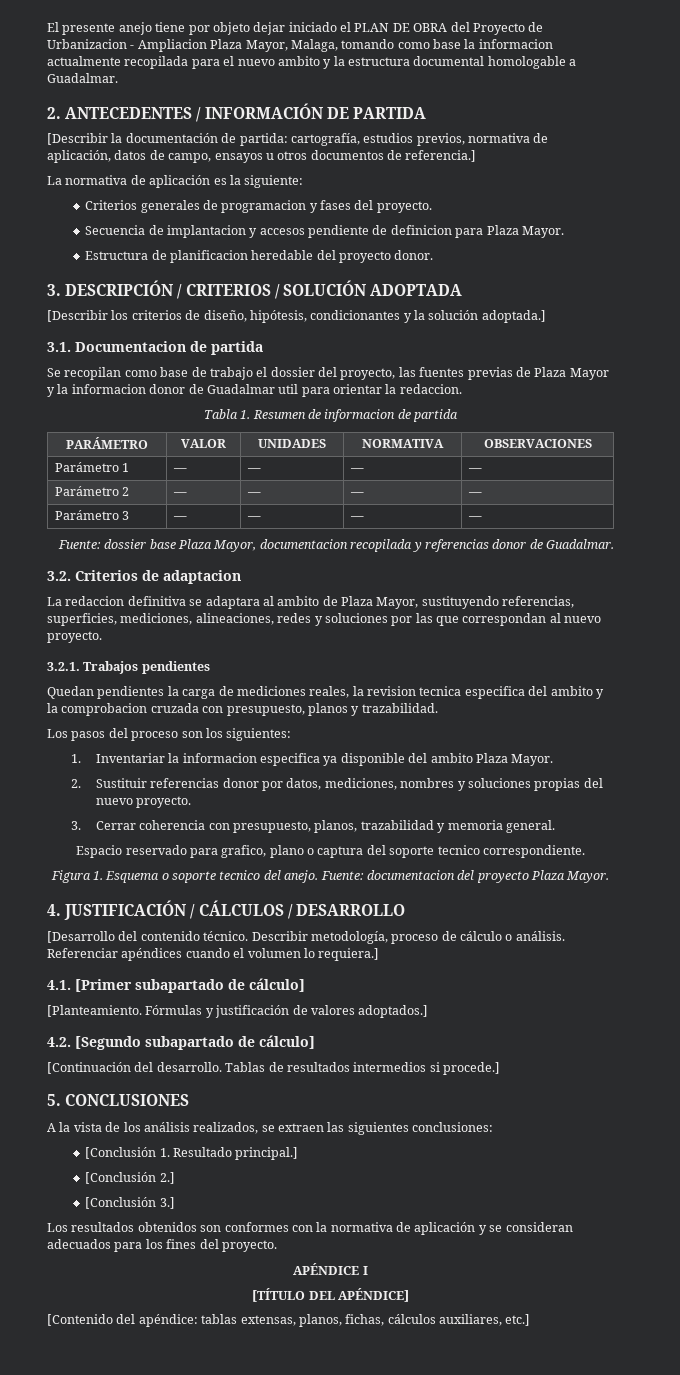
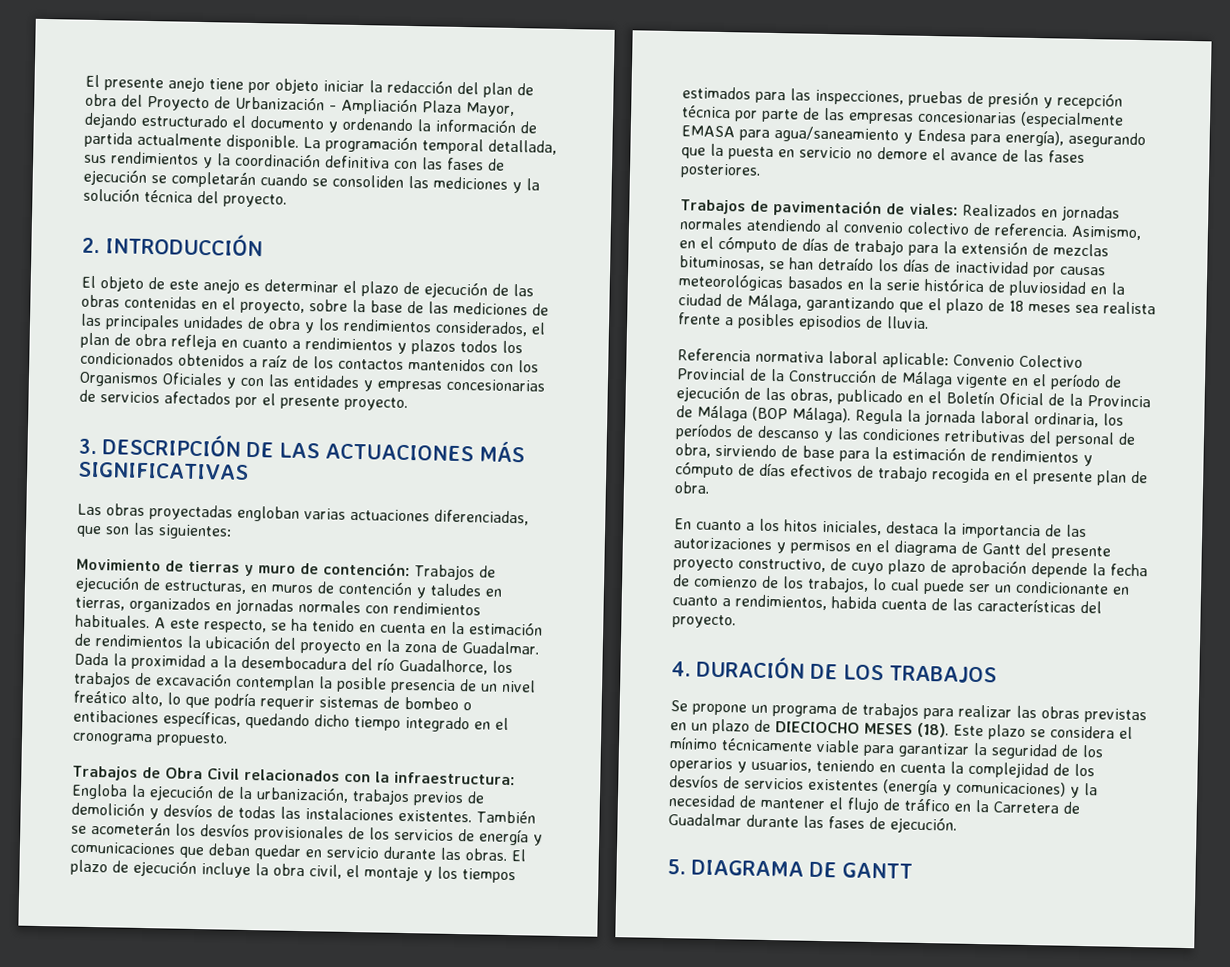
- El presente anejo tiene por objeto dejar iniciado el PLAN DE OBRA del Proyecto de Urbanizacion - Ampliacion Plaza Mayor, Malaga, tomando como base la informacion actualmente recopilada para el nuevo ambito y la estructura documental homologable a Guadalmar.
- 2. ANTECEDENTES / INFORMACIÓN DE PARTIDA
- [Describir la documentación de partida: cartografía, estudios previos, normativa de aplicación, datos de campo, ensayos u otros documentos de referencia.]
- La normativa de aplicación es la siguiente:
- Criterios generales de programacion y fases del proyecto.
- Secuencia de implantacion y accesos pendiente de definicion para Plaza Mayor.
- Estructura de planificacion heredable del proyecto donor.
- 3. DESCRIPCIÓN / CRITERIOS / SOLUCIÓN ADOPTADA
- [Describir los criterios de diseño, hipótesis, condicionantes y la solución adoptada.]
- 3.1. Documentacion de partida
- Se recopilan como base de trabajo el dossier del proyecto, las fuentes previas de Plaza Mayor y la informacion donor de Guadalmar util para orientar la redaccion.
- Tabla 1. Resumen de informacion de partida
- PARÁMETRO | VALOR | UNIDADES | NORMATIVA | OBSERVACIONES
- Parámetro 1 | — | — | — | —
- Parámetro 2 | — | — | — | —
- Parámetro 3 | — | — | — | —
- Fuente: dossier base Plaza Mayor, documentacion recopilada y referencias donor de Guadalmar.
- 3.2. Criterios de adaptacion
- La redaccion definitiva se adaptara al ambito de Plaza Mayor, sustituyendo referencias, superficies, mediciones, alineaciones, redes y soluciones por las que correspondan al nuevo proyecto.
- 3.2.1. Trabajos pendientes
- Quedan pendientes la carga de mediciones reales, la revision tecnica especifica del ambito y la comprobacion cruzada con presupuesto, planos y trazabilidad.
- Los pasos del proceso son los siguientes:
- 1. Inventariar la informacion especifica ya disponible del ambito Plaza Mayor.
- 2. Sustituir referencias donor por datos, mediciones, nombres y soluciones propias del nuevo proyecto.
- 3. Cerrar coherencia con presupuesto, planos, trazabilidad y memoria general.
- Espacio reservado para grafico, plano o captura del soporte tecnico correspondiente.
- Figura 1. Esquema o soporte tecnico del anejo. Fuente: documentacion del proyecto Plaza Mayor.
- 4. JUSTIFICACIÓN / CÁLCULOS / DESARROLLO
- [Desarrollo del contenido técnico. Describir metodología, proceso de cálculo o análisis. Referenciar apéndices cuando el volumen lo requiera.]
- 4.1. [Primer subapartado de cálculo]
- [Planteamiento. Fórmulas y justificación de valores adoptados.]
- 4.2. [Segundo subapartado de cálculo]
- [Continuación del desarrollo. Tablas de resultados intermedios si procede.]
- 5. CONCLUSIONES
- A la vista de los análisis realizados, se extraen las siguientes conclusiones:
- [Conclusión 1. Resultado principal.]
- [Conclusión 2.]
- [Conclusión 3.]
- Los resultados obtenidos son conformes con la normativa de aplicación y se consideran adecuados para los fines del proyecto.
- APÉNDICE I
- [TÍTULO DEL APÉNDICE]
- [Contenido del apéndice: tablas extensas, planos, fichas, cálculos auxiliares, etc.]
+ El presente anejo tiene por objeto iniciar la redacción del plan de obra del Proyecto de Urbanización - Ampliación Plaza Mayor, dejando estructurado el documento y ordenando la información de partida actualmente disponible. La programación temporal detallada, sus rendimientos y la coordinación definitiva con las fases de ejecución se completarán cuando se consoliden las mediciones y la solución técnica del proyecto.
+ 2. INTRODUCCIÓN
+ El objeto de este anejo es determinar el plazo de ejecución de las obras contenidas en el proyecto, sobre la base de las mediciones de las principales unidades de obra y los rendimientos considerados, el plan de obra refleja en cuanto a rendimientos y plazos todos los condicionados obtenidos a raíz de los contactos mantenidos con los Organismos Oficiales y con las entidades y empresas concesionarias de servicios afectados por el presente proyecto.
+ 3. DESCRIPCIÓN DE LAS ACTUACIONES MÁS SIGNIFICATIVAS
+ Las obras proyectadas engloban varias actuaciones diferenciadas, que son las siguientes:
+ Movimiento de tierras y muro de contención: Trabajos de ejecución de estructuras, en muros de contención y taludes en tierras, organizados en jornadas normales con rendimientos habituales. A este respecto, se ha tenido en cuenta en la estimación de rendimientos la ubicación del proyecto en la zona de Guadalmar. Dada la proximidad a la desembocadura del río Guadalhorce, los trabajos de excavación contemplan la posible presencia de un nivel freático alto, lo que podría requerir sistemas de bombeo o entibaciones específicas, quedando dicho tiempo integrado en el cronograma propuesto.
+ Trabajos de Obra Civil relacionados con la infraestructura: Engloba la ejecución de la urbanización, trabajos previos de demolición y desvíos de todas las instalaciones existentes. También se acometerán los desvíos provisionales de los servicios de energía y comunicaciones que deban quedar en servicio durante las obras. El plazo de ejecución incluye la obra civil, el montaje y los tiempos estimados para las inspecciones, pruebas de presión y recepción técnica por parte de las empresas concesionarias (especialmente EMASA para agua/saneamiento y Endesa para energía), asegurando que la puesta en servicio no demore el avance de las fases posteriores.
+ Trabajos de pavimentación de viales: Realizados en jornadas normales atendiendo al convenio colectivo de referencia. Asimismo, en el cómputo de días de trabajo para la extensión de mezclas bituminosas, se han detraído los días de inactividad por causas meteorológicas basados en la serie histórica de pluviosidad en la ciudad de Málaga, garantizando que el plazo de 18 meses sea realista frente a posibles episodios de lluvia.
+ Referencia normativa laboral aplicable: Convenio Colectivo Provincial de la Construcción de Málaga vigente en el período de ejecución de las obras, publicado en el Boletín Oficial de la Provincia de Málaga (BOP Málaga). Regula la jornada laboral ordinaria, los períodos de descanso y las condiciones retributivas del personal de obra, sirviendo de base para la estimación de rendimientos y cómputo de días efectivos de trabajo recogida en el presente plan de obra.
+ En cuanto a los hitos iniciales, destaca la importancia de las autorizaciones y permisos en el diagrama de Gantt del presente proyecto constructivo, de cuyo plazo de aprobación depende la fecha de comienzo de los trabajos, lo cual puede ser un condicionante en cuanto a rendimientos, habida cuenta de las características del proyecto.
+ 4. DURACIÓN DE LOS TRABAJOS
+ Se propone un programa de trabajos para realizar las obras previstas en un plazo de DIECIOCHO MESES (18). Este plazo se considera el mínimo técnicamente viable para garantizar la seguridad de los operarios y usuarios, teniendo en cuenta la complejidad de los desvíos de servicios existentes (energía y comunicaciones) y la necesidad de mantener el flujo de tráfico en la Carretera de Guadalmar durante las fases de ejecución.
+ 5. DIAGRAMA DE GANTT

